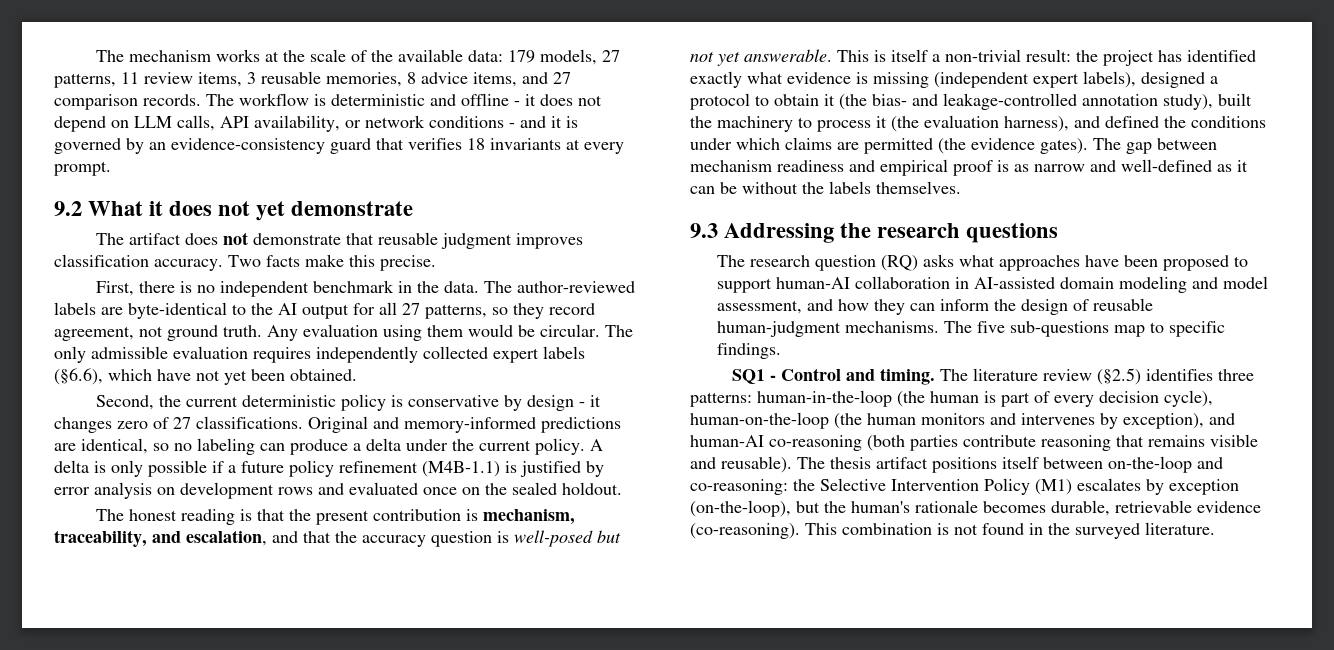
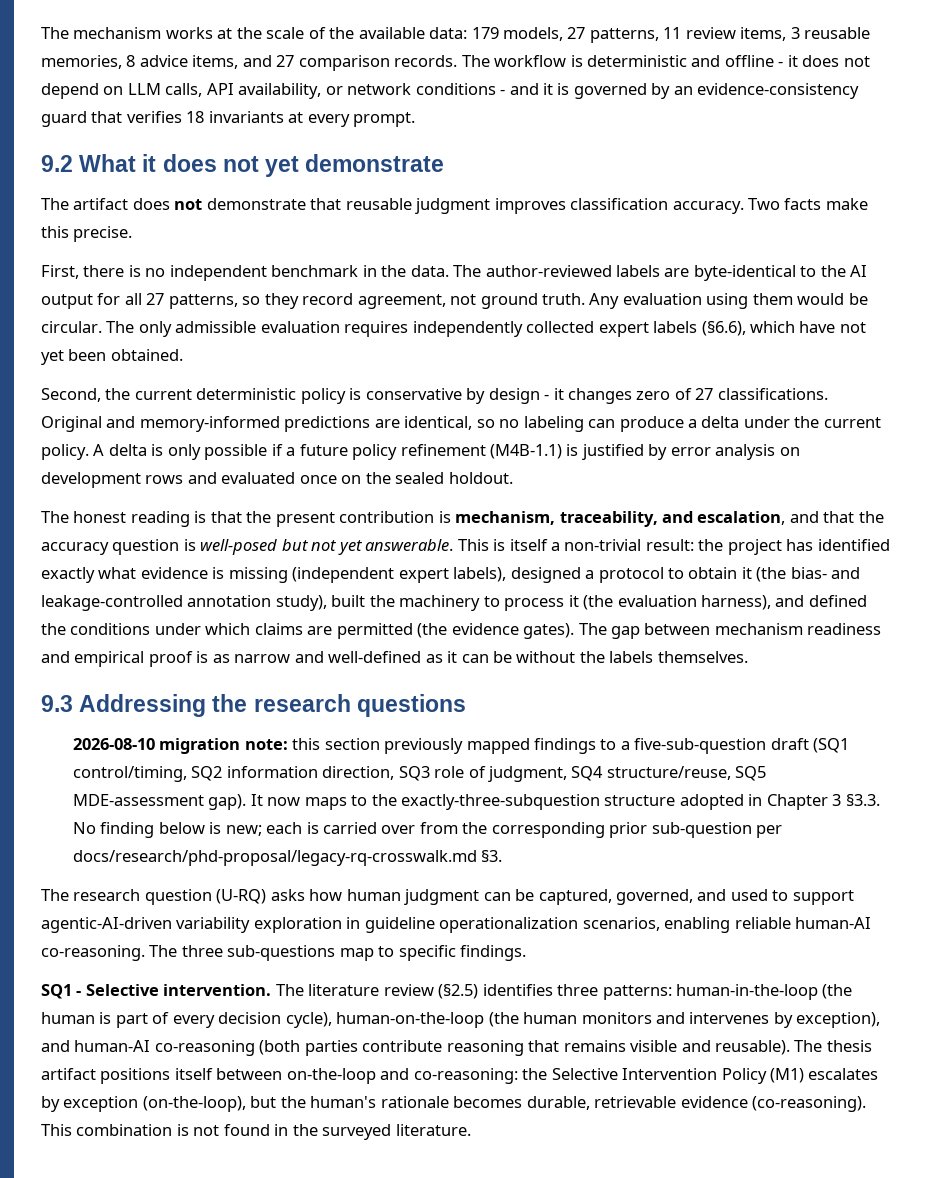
- The research question (RQ) asks what approaches have been proposed to support human-AI collaboration in AI-assisted domain modeling and model assessment, and how they can inform the design of reusable human-judgment mechanisms. The five sub-questions map to specific findings.
+ 2026-08-10 migration note: this section previously mapped findings to a five-sub-question draft (SQ1 control/timing, SQ2 information direction, SQ3 role of judgment, SQ4 structure/reuse, SQ5 MDE-assessment gap). It now maps to the exactly-three-subquestion structure adopted in Chapter 3 §3.3. No finding below is new; each is carried over from the corresponding prior sub-question per docs/research/phd-proposal/legacy-rq-crosswalk.md §3.
+ The research question (U-RQ) asks how human judgment can be captured, governed, and used to support agentic-AI-driven variability exploration in guideline operationalization scenarios, enabling reliable human-AI co-reasoning. The three sub-questions map to specific findings.
- SQ1 - Control and timing.
+ SQ1 - Selective intervention.

